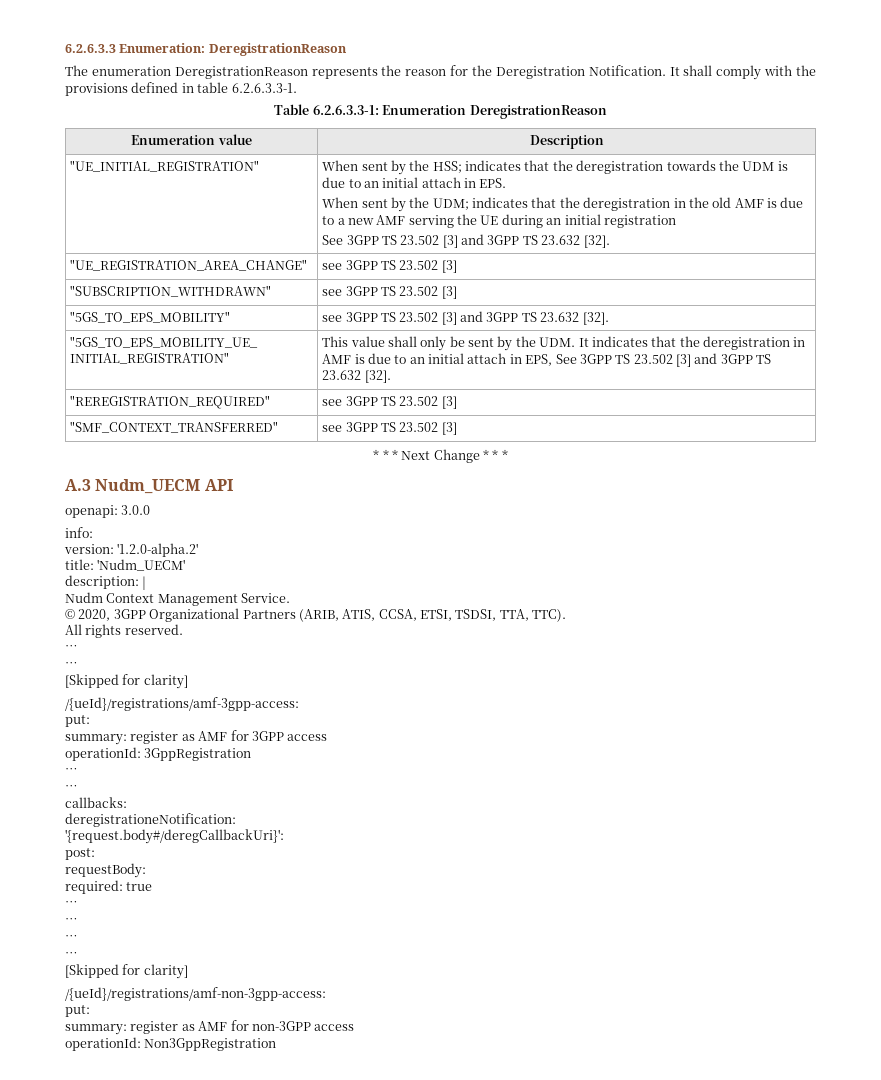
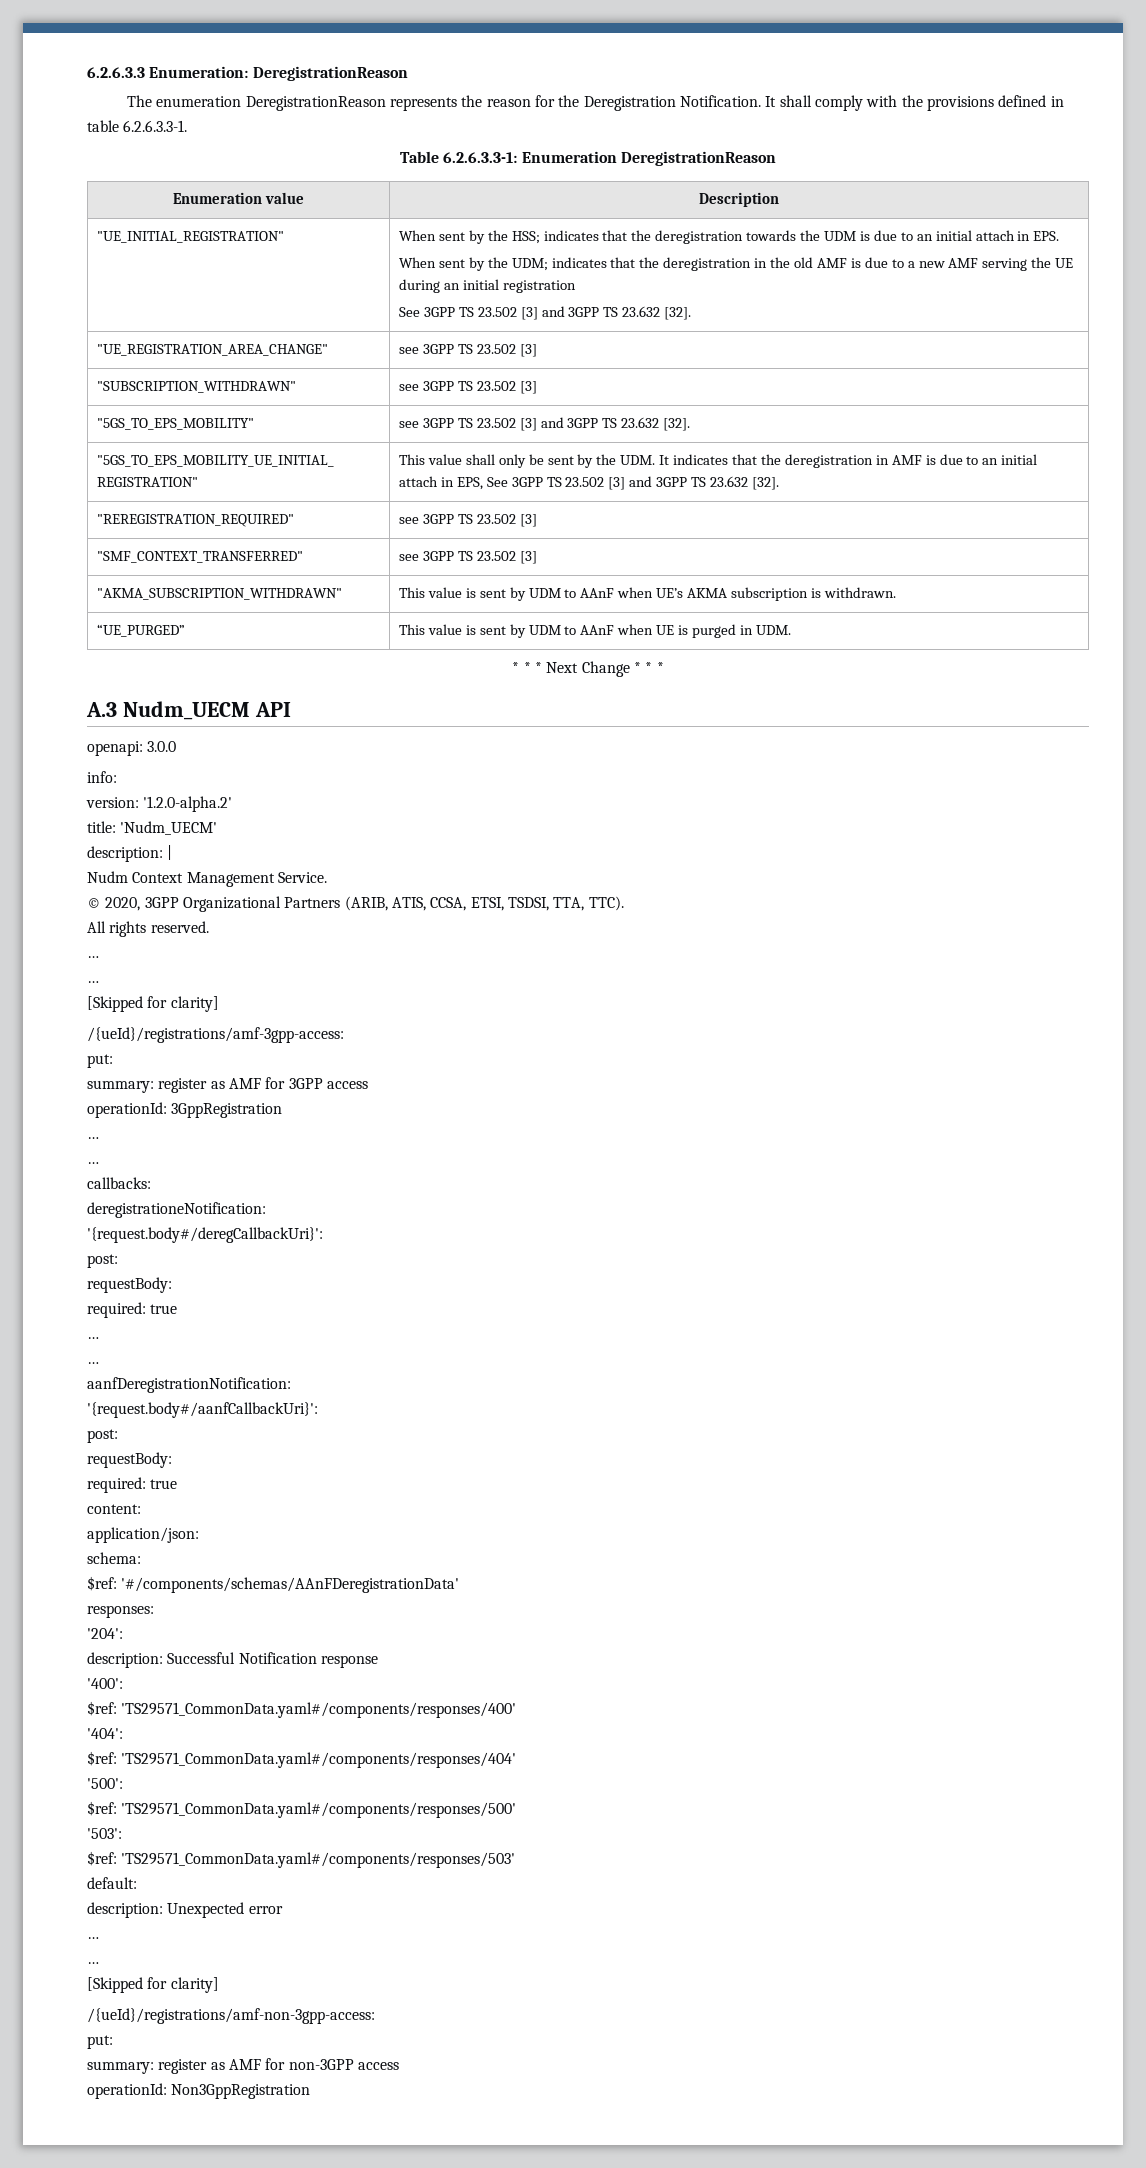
+ "AKMA_SUBSCRIPTION_WITHDRAWN" | This value is sent by UDM to AAnF when UE’s AKMA subscription is withdrawn.
+ “UE_PURGED” | This value is sent by UDM to AAnF when UE is purged in UDM.
+ aanfDeregistrationNotification:
+ '{request.body#/aanfCallbackUri}':
+ post:
+ requestBody:
+ required: true
+ content:
+ application/json:
+ schema:
+ $ref: '#/components/schemas/AAnFDeregistrationData'
+ responses:
+ '204':
+ description: Successful Notification response
+ '400':
+ $ref: 'TS29571_CommonData.yaml#/components/responses/400'
+ '404':
+ $ref: 'TS29571_CommonData.yaml#/components/responses/404'
+ '500':
+ $ref: 'TS29571_CommonData.yaml#/components/responses/500'
+ '503':
+ $ref: 'TS29571_CommonData.yaml#/components/responses/503'
+ default:
+ description: Unexpected error

